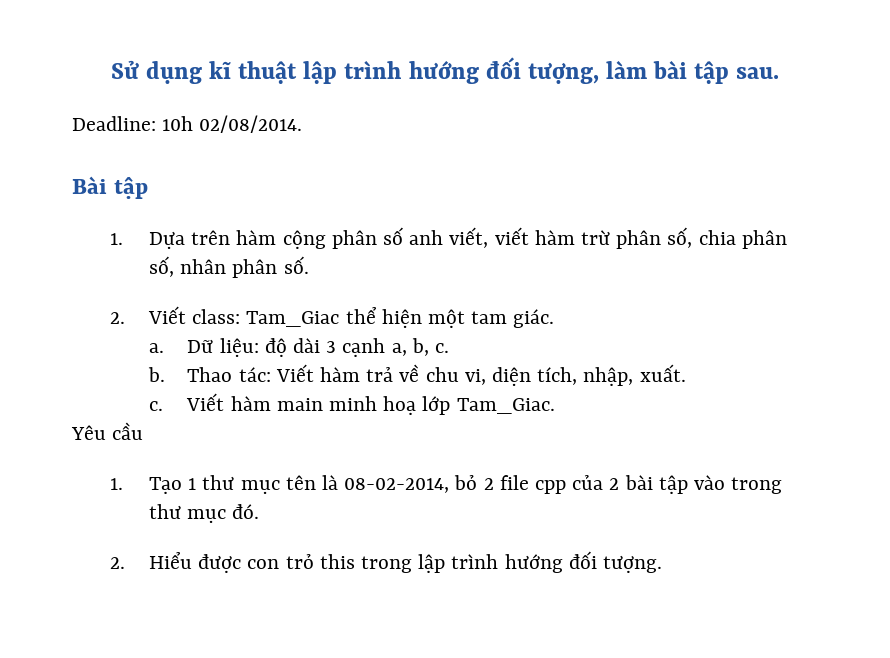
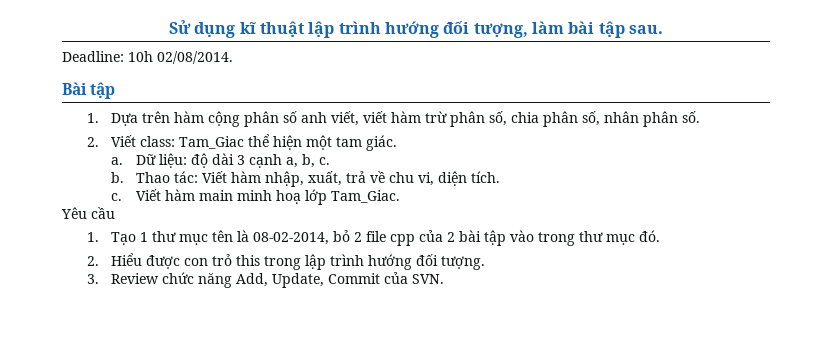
- Thao tác: Viết hàm trả về chu vi, diện tích, nhập, xuất.
+ Thao tác: Viết hàm nhập, xuất, trả về chu vi, diện tích.
+ 3. Review chức năng Add, Update, Commit của SVN.

